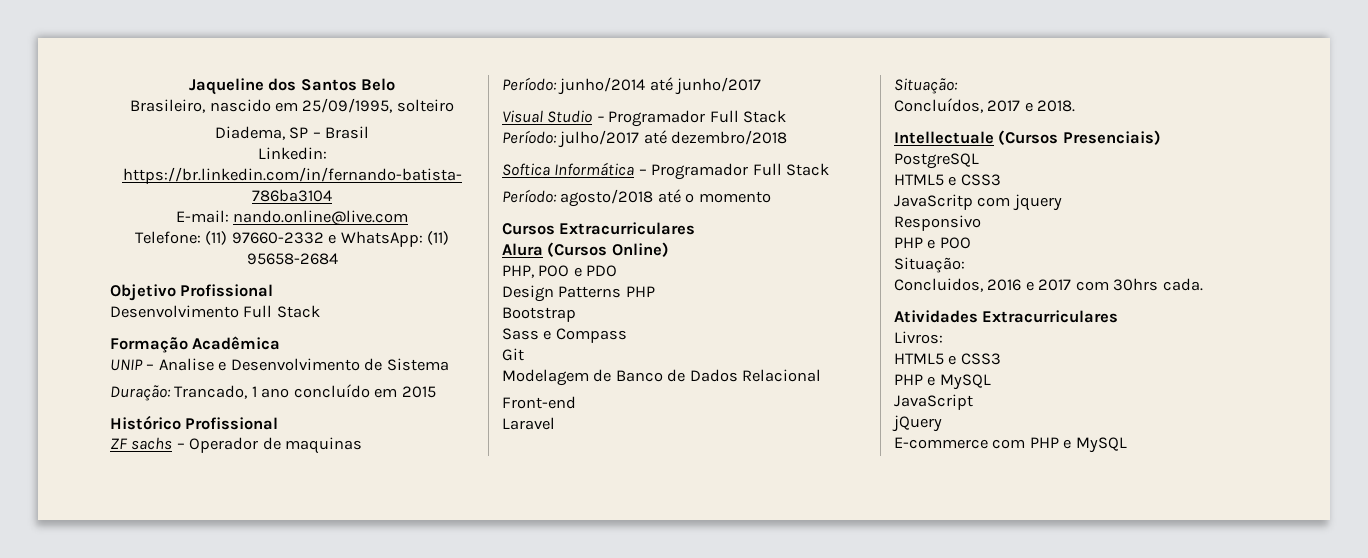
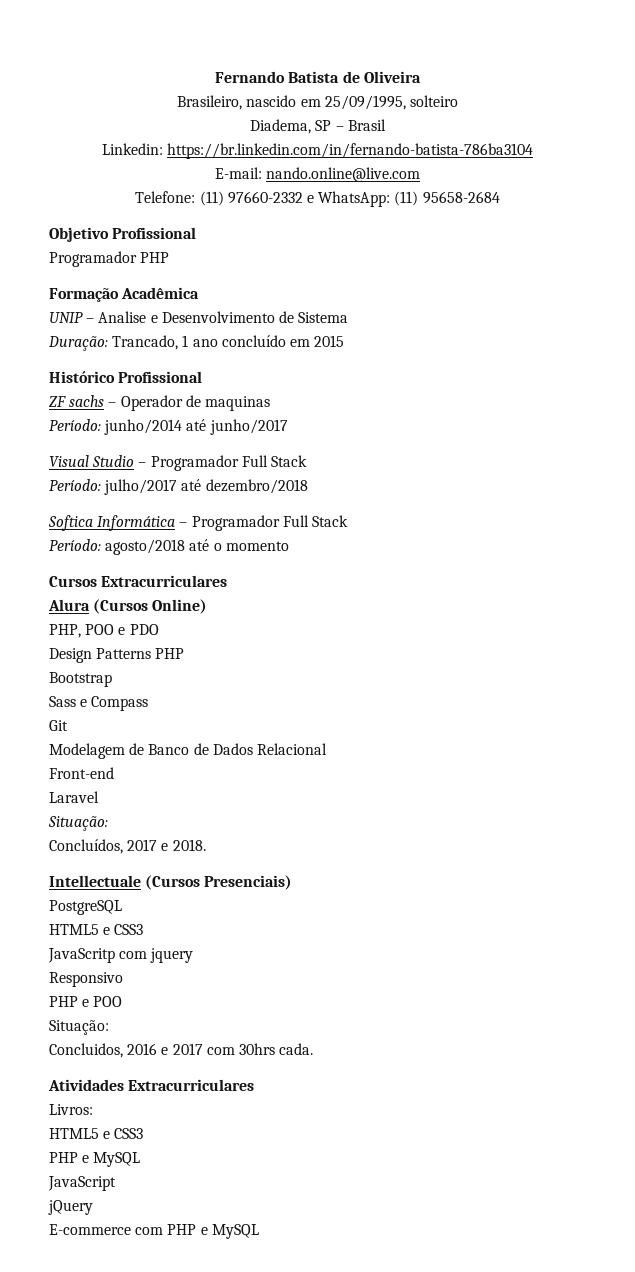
- Jaqueline dos Santos Belo
+ Fernando Batista de Oliveira
- Desenvolvimento Full Stack
+ Programador PHP

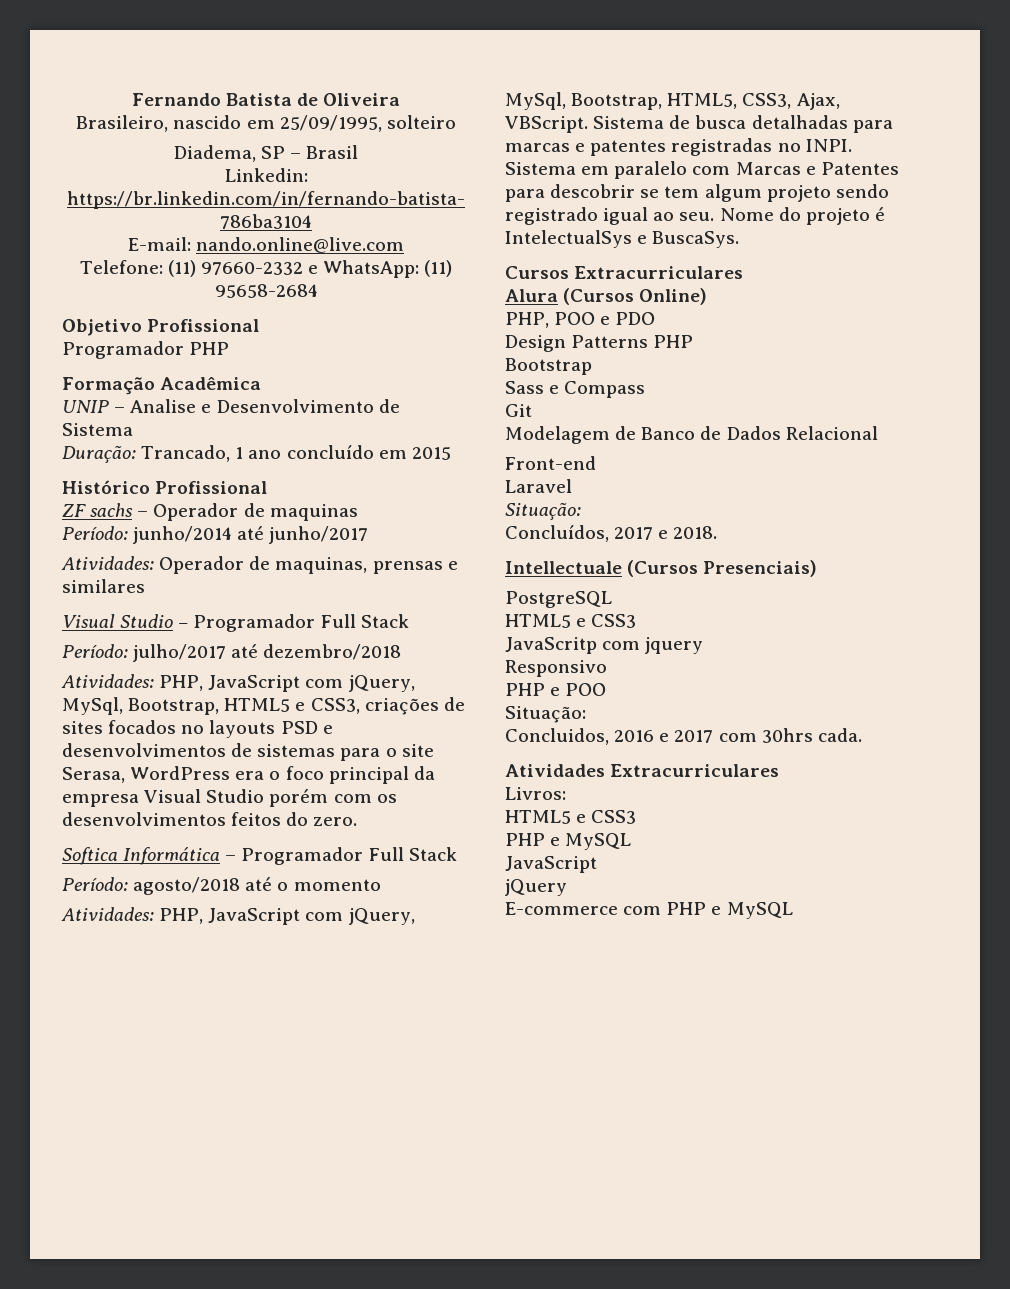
+ Atividades: Operador de maquinas, prensas e similares
+ Atividades: PHP, JavaScript com jQuery, MySql, Bootstrap, HTML5 e CSS3, criações de sites focados no layouts PSD e desenvolvimentos de sistemas para o site Serasa, WordPress era o foco principal da empresa Visual Studio porém com os desenvolvimentos feitos do zero.
+ Atividades: PHP, JavaScript com jQuery, MySql, Bootstrap, HTML5, CSS3, Ajax, VBScript. Sistema de busca detalhadas para marcas e patentes registradas no INPI. Sistema em paralelo com Marcas e Patentes para descobrir se tem algum projeto sendo registrado igual ao seu. Nome do projeto é IntelectualSys e BuscaSys.

